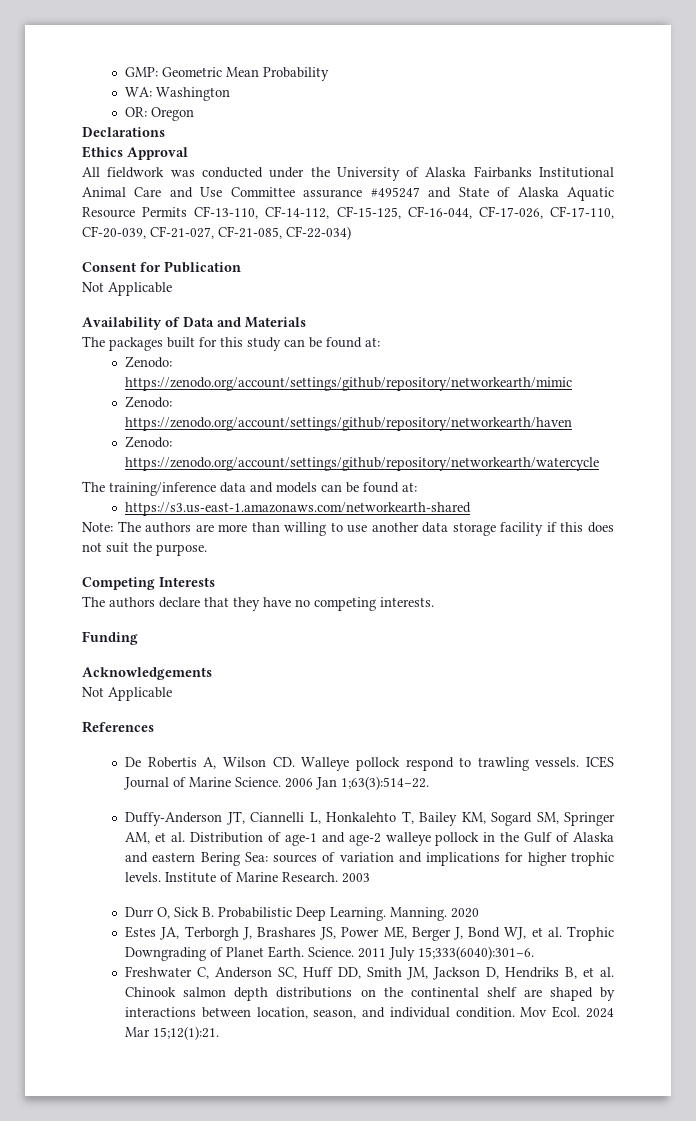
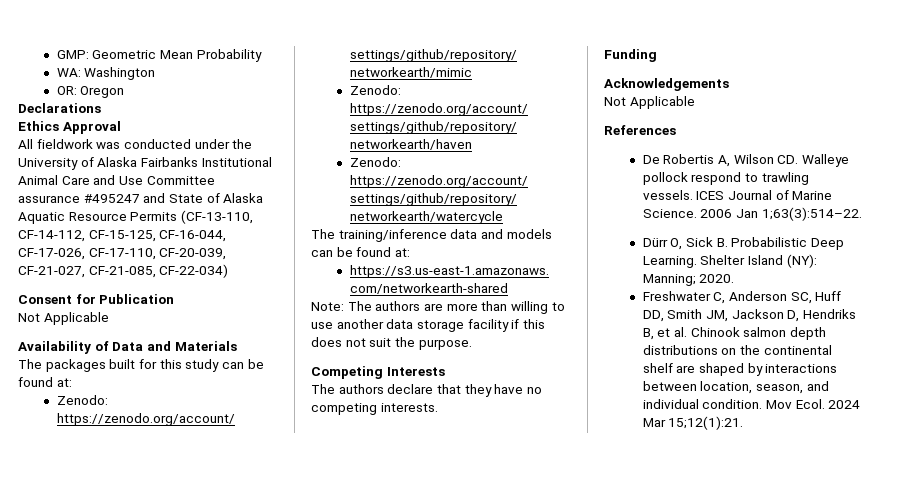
- All fieldwork was conducted under the University of Alaska Fairbanks Institutional Animal Care and Use Committee assurance #495247 and State of Alaska Aquatic Resource Permits CF-13-110, CF-14-112, CF-15-125, CF-16-044, CF-17-026, CF-17-110, CF-20-039, CF-21-027, CF-21-085, CF-22-034)
+ All fieldwork was conducted under the University of Alaska Fairbanks Institutional Animal Care and Use Committee assurance #495247 and State of Alaska Aquatic Resource Permits (CF-13-110, CF-14-112, CF-15-125, CF-16-044, CF-17-026, CF-17-110, CF-20-039, CF-21-027, CF-21-085, CF-22-034)
- Duffy-Anderson JT, Ciannelli L, Honkalehto T, Bailey KM, Sogard SM, Springer AM, et al. Distribution of age-1 and age-2 walleye pollock in the Gulf of Alaska and eastern Bering Sea: sources of variation and implications for higher trophic levels. Institute of Marine Research. 2003
- Durr O, Sick B. Probabilistic Deep Learning.
+ Dürr O, Sick B. Probabilistic Deep Learning.
- Manning. 2020
- Estes JA, Terborgh J, Brashares JS, Power ME, Berger J, Bond WJ, et al. Trophic Downgrading of Planet Earth. Science. 2011 July 15;333(6040):301–6.
+ Shelter Island (NY): Manning; 2020.

